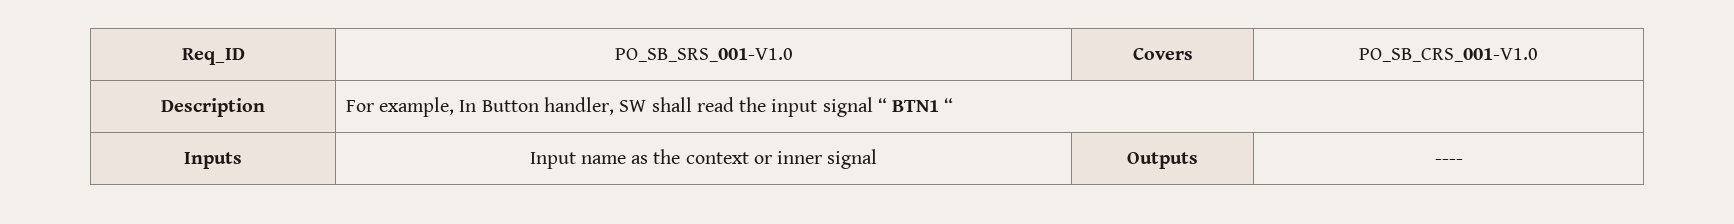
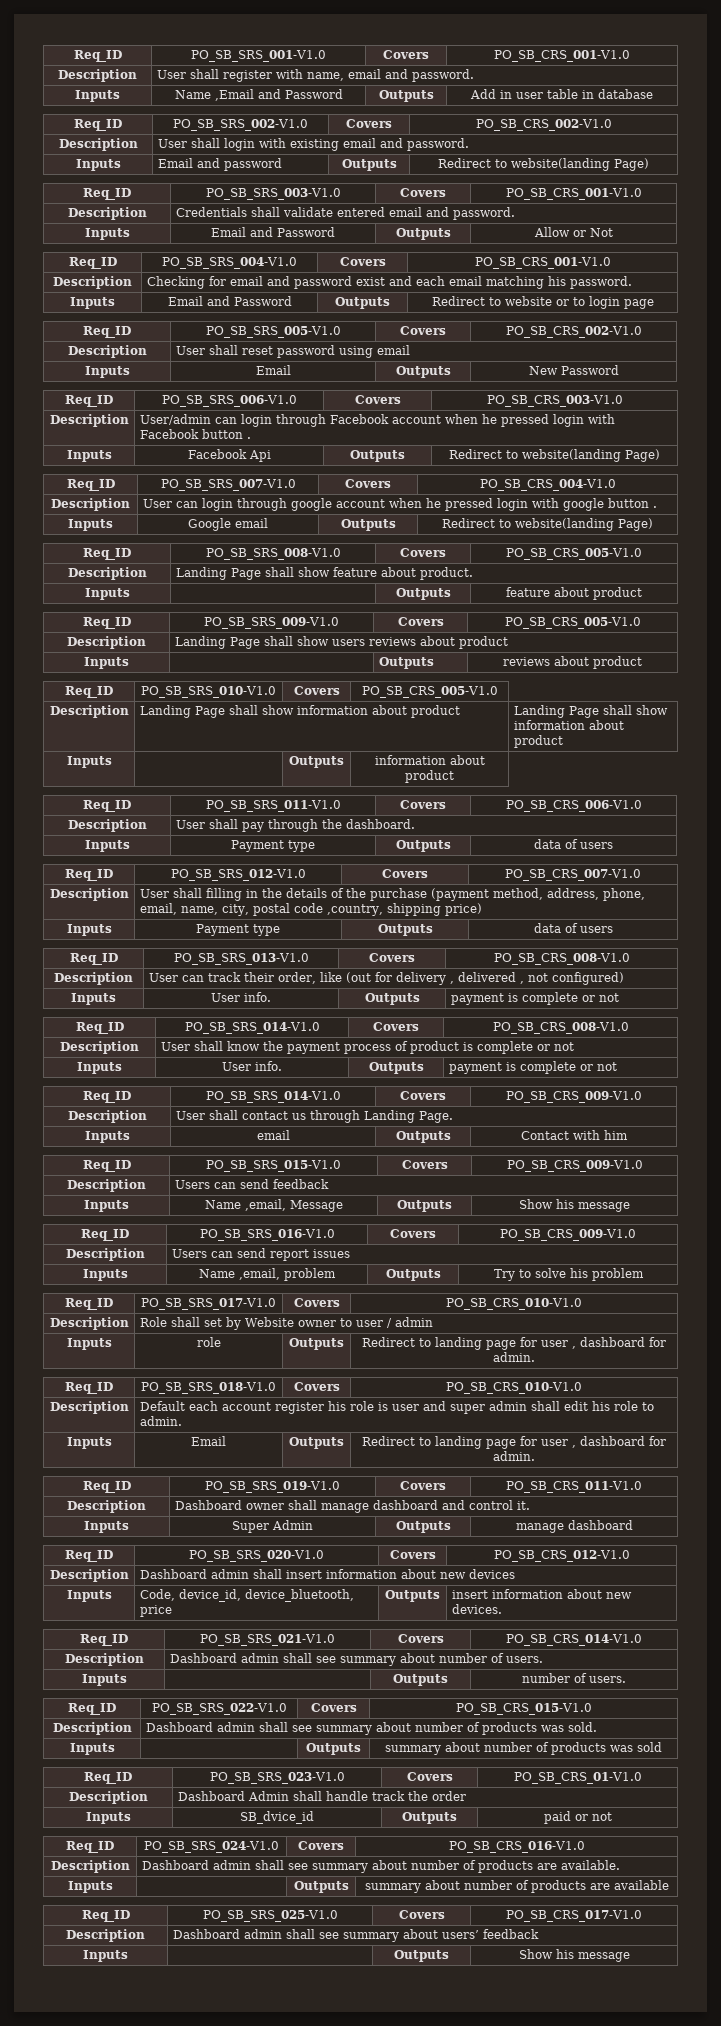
- Description | For example, In Button handler, SW shall read the input signal “ BTN1 “
- Inputs | Input name as the context or inner signal | Outputs | ----
+ Description | User shall register with name, email and password.
+ Inputs | Name ,Email and Password | Outputs | Add in user table in database
+ Req_ID | PO_SB_SRS_002-V1.0 | Covers | PO_SB_CRS_002-V1.0
+ Description | User shall login with existing email and password.
+ Inputs | Email and password | Outputs | Redirect to website(landing Page)
+ Req_ID | PO_SB_SRS_003-V1.0 | Covers | PO_SB_CRS_001-V1.0
+ Description | Credentials shall validate entered email and password.
+ Inputs | Email and Password | Outputs | Allow or Not
+ Req_ID | PO_SB_SRS_004-V1.0 | Covers | PO_SB_CRS_001-V1.0
+ Description | Checking for email and password exist and each email matching his password.
+ Inputs | Email and Password | Outputs | Redirect to website or to login page
+ Req_ID | PO_SB_SRS_005-V1.0 | Covers | PO_SB_CRS_002-V1.0
+ Description | User shall reset password using email
+ Inputs | Email | Outputs | New Password
+ Req_ID | PO_SB_SRS_006-V1.0 | Covers | PO_SB_CRS_003-V1.0
+ Description | User/admin can login through Facebook account when he pressed login with Facebook button .
+ Inputs | Facebook Api | Outputs | Redirect to website(landing Page)
+ Req_ID | PO_SB_SRS_007-V1.0 | Covers | PO_SB_CRS_004-V1.0
+ Description | User can login through google account when he pressed login with google button .
+ Inputs | Google email | Outputs | Redirect to website(landing Page)
+ Req_ID | PO_SB_SRS_008-V1.0 | Covers | PO_SB_CRS_005-V1.0
+ Description | Landing Page shall show feature about product.
+ Inputs | | Outputs | feature about product
+ Req_ID | PO_SB_SRS_009-V1.0 | Covers | PO_SB_CRS_005-V1.0
+ Description | Landing Page shall show users reviews about product
+ Inputs | | Outputs | reviews about product
+ Req_ID | PO_SB_SRS_010-V1.0 | Covers | PO_SB_CRS_005-V1.0
+ Description | Landing Page shall show information about product | Landing Page shall show information about product
+ Inputs | | Outputs | information about product
+ Req_ID | PO_SB_SRS_011-V1.0 | Covers | PO_SB_CRS_006-V1.0
+ Description | User shall pay through the dashboard.
+ Inputs | Payment type | Outputs | data of users
+ Req_ID | PO_SB_SRS_012-V1.0 | Covers | PO_SB_CRS_007-V1.0
+ Description | User shall filling in the details of the purchase (payment method, address, phone, email, name, city, postal code ,country, shipping price)
+ Inputs | Payment type | Outputs | data of users
+ Req_ID | PO_SB_SRS_013-V1.0 | Covers | PO_SB_CRS_008-V1.0
+ Description | User can track their order, like (out for delivery , delivered , not configured)
+ Inputs | User info. | Outputs | payment is complete or not
+ Req_ID | PO_SB_SRS_014-V1.0 | Covers | PO_SB_CRS_008-V1.0
+ Description | User shall know the payment process of product is complete or not
+ Inputs | User info. | Outputs | payment is complete or not
+ Req_ID | PO_SB_SRS_014-V1.0 | Covers | PO_SB_CRS_009-V1.0
+ Description | User shall contact us through Landing Page.
+ Inputs | email | Outputs | Contact with him
+ Req_ID | PO_SB_SRS_015-V1.0 | Covers | PO_SB_CRS_009-V1.0
+ Description | Users can send feedback
+ Inputs | Name ,email, Message | Outputs | Show his message
+ Req_ID | PO_SB_SRS_016-V1.0 | Covers | PO_SB_CRS_009-V1.0
+ Description | Users can send report issues
+ Inputs | Name ,email, problem | Outputs | Try to solve his problem
+ Req_ID | PO_SB_SRS_017-V1.0 | Covers | PO_SB_CRS_010-V1.0
+ Description | Role shall set by Website owner to user / admin
+ Inputs | role | Outputs | Redirect to landing page for user , dashboard for admin.
+ Req_ID | PO_SB_SRS_018-V1.0 | Covers | PO_SB_CRS_010-V1.0
+ Description | Default each account register his role is user and super admin shall edit his role to admin.
+ Inputs | Email | Outputs | Redirect to landing page for user , dashboard for admin.
+ Req_ID | PO_SB_SRS_019-V1.0 | Covers | PO_SB_CRS_011-V1.0
+ Description | Dashboard owner shall manage dashboard and control it.
+ Inputs | Super Admin | Outputs | manage dashboard
+ Req_ID | PO_SB_SRS_020-V1.0 | Covers | PO_SB_CRS_012-V1.0
+ Description | Dashboard admin shall insert information about new devices
+ Inputs | Code, device_id, device_bluetooth, price | Outputs | insert information about new devices.
+ Req_ID | PO_SB_SRS_021-V1.0 | Covers | PO_SB_CRS_014-V1.0
+ Description | Dashboard admin shall see summary about number of users.
+ Inputs | | Outputs | number of users.
+ Req_ID | PO_SB_SRS_022-V1.0 | Covers | PO_SB_CRS_015-V1.0
+ Description | Dashboard admin shall see summary about number of products was sold.
+ Inputs | | Outputs | summary about number of products was sold
+ Req_ID | PO_SB_SRS_023-V1.0 | Covers | PO_SB_CRS_01-V1.0
+ Description | Dashboard Admin shall handle track the order
+ Inputs | SB_dvice_id | Outputs | paid or not
+ Req_ID | PO_SB_SRS_024-V1.0 | Covers | PO_SB_CRS_016-V1.0
+ Description | Dashboard admin shall see summary about number of products are available.
+ Inputs | | Outputs | summary about number of products are available
+ Req_ID | PO_SB_SRS_025-V1.0 | Covers | PO_SB_CRS_017-V1.0
+ Description | Dashboard admin shall see summary about users’ feedback
+ Inputs | | Outputs | Show his message

